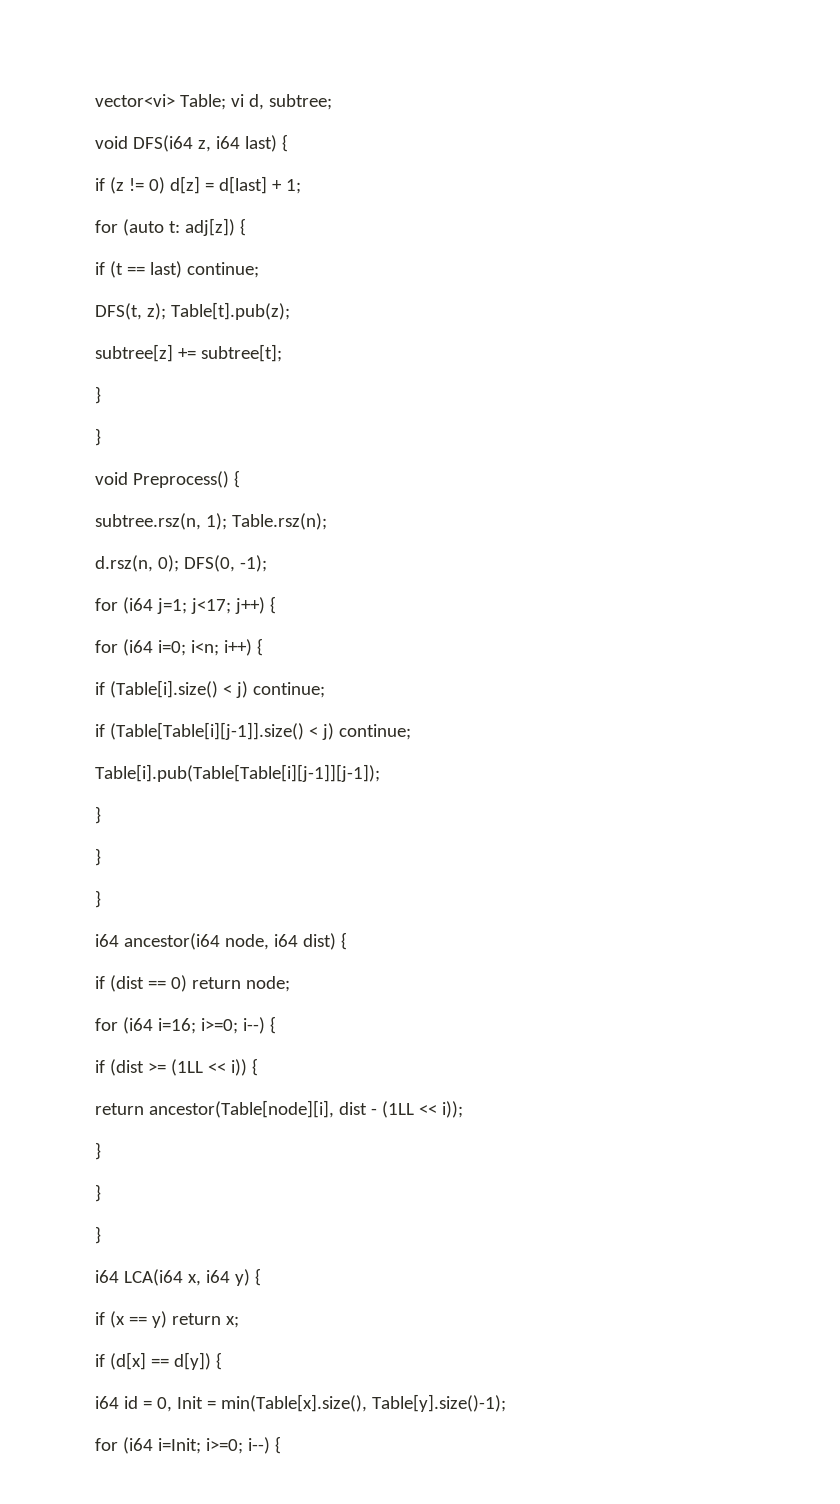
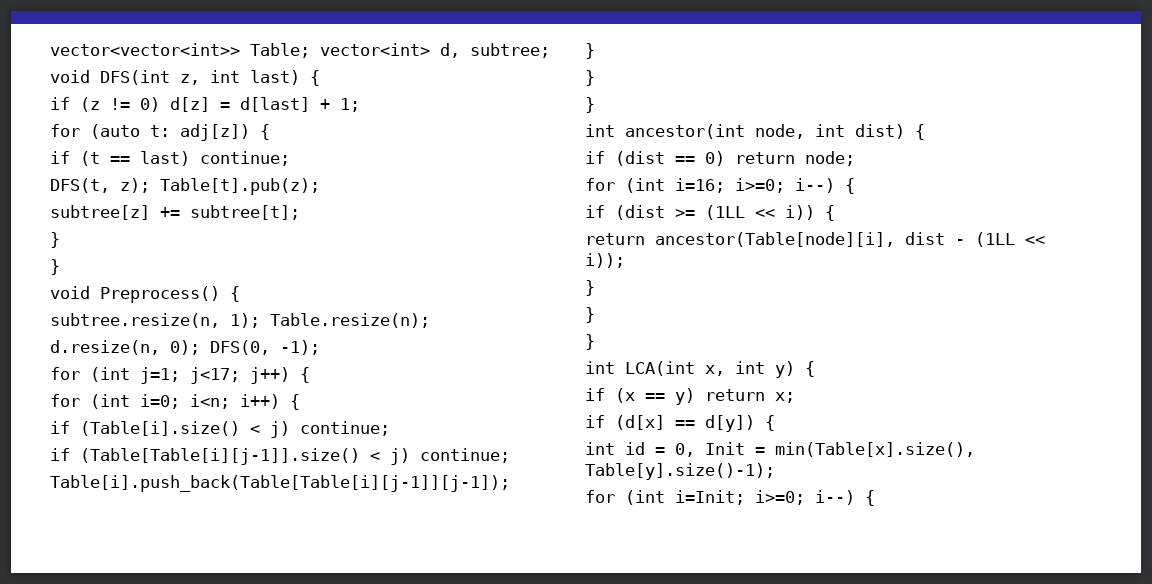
- vector<vi> Table; vi d, subtree;
+ vector<vector<int>> Table; vector<int> d, subtree;
- void DFS(i64 z, i64 last) {
+ void DFS(int z, int last) {
- subtree.rsz(n, 1); Table.rsz(n);
- d.rsz(n, 0); DFS(0, -1);
+ subtree.resize(n, 1); Table.resize(n);
+ d.resize(n, 0); DFS(0, -1);
- for (i64 j=1; j<17; j++) {
+ for (int j=1; j<17; j++) {
- for (i64 i=0; i<n; i++) {
+ for (int i=0; i<n; i++) {
- Table[i].pub(Table[Table[i][j-1]][j-1]);
+ Table[i].push_back(Table[Table[i][j-1]][j-1]);
  }
  }
  }
- i64 ancestor(i64 node, i64 dist) {
+ int ancestor(int node, int dist) {
- for (i64 i=16; i>=0; i--) {
+ for (int i=16; i>=0; i--) {
- i64 LCA(i64 x, i64 y) {
+ int LCA(int x, int y) {
- i64 id = 0, Init = min(Table[x].size(), Table[y].size()-1);
+ int id = 0, Init = min(Table[x].size(), Table[y].size()-1);
- for (i64 i=Init; i>=0; i--) {
+ for (int i=Init; i>=0; i--) {

